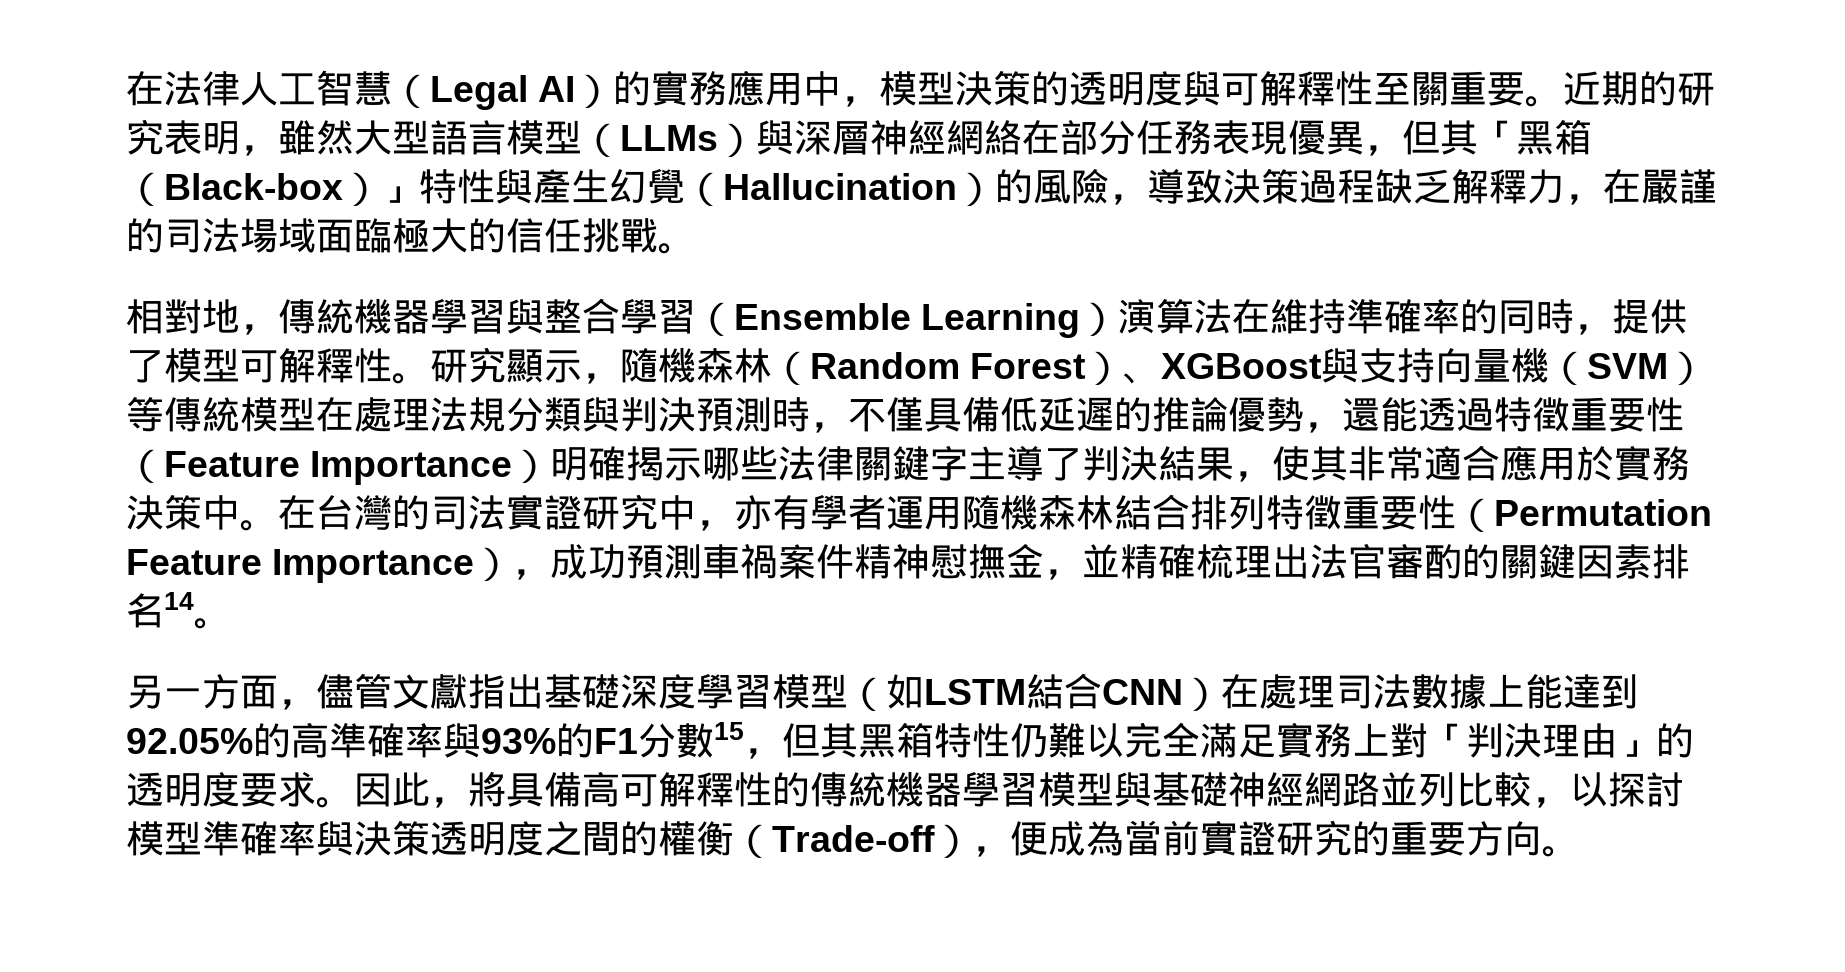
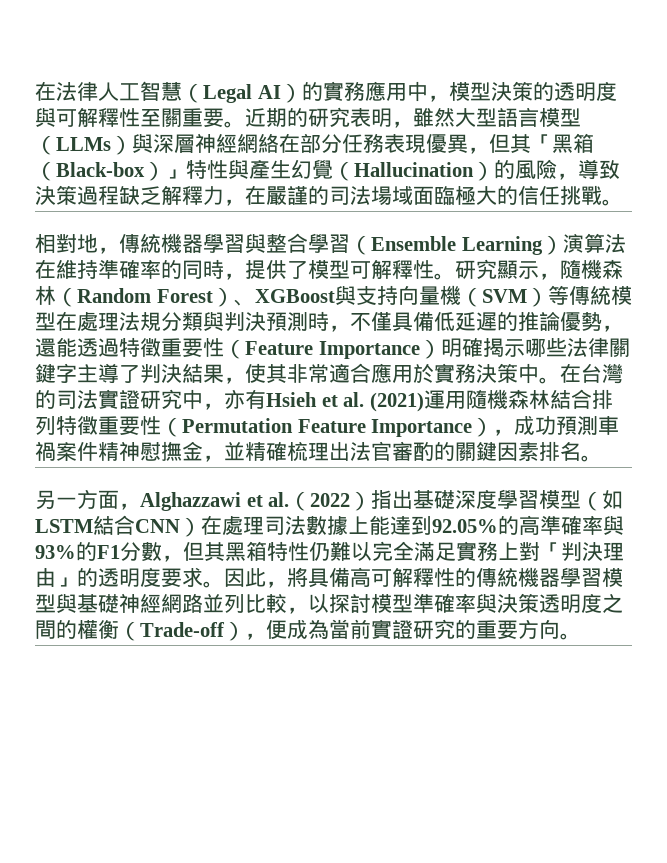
- 在台灣的司法實證研究中，亦有學者運用隨機森林結合排列特徵重要性（Permutation Feature Importance），成功預測車禍案件精神慰撫金，並精確梳理出法官審酌的關鍵因素排名14。
+ 在台灣的司法實證研究中，亦有Hsieh et al. (2021)運用隨機森林結合排列特徵重要性（Permutation Feature Importance），成功預測車禍案件精神慰撫金，並精確梳理出法官審酌的關鍵因素排名。
- 另一方面，儘管文獻指出基礎深度學習模型（如LSTM結合CNN）在處理司法數據上能達到92.05%的高準確率與93%的F1分數15，但其黑箱特性仍難以完全滿足實務上對「判決理由」的透明度要求。
+ 另一方面，Alghazzawi et al.（2022）指出基礎深度學習模型（如LSTM結合CNN）在處理司法數據上能達到92.05%的高準確率與93%的F1分數，但其黑箱特性仍難以完全滿足實務上對「判決理由」的透明度要求。

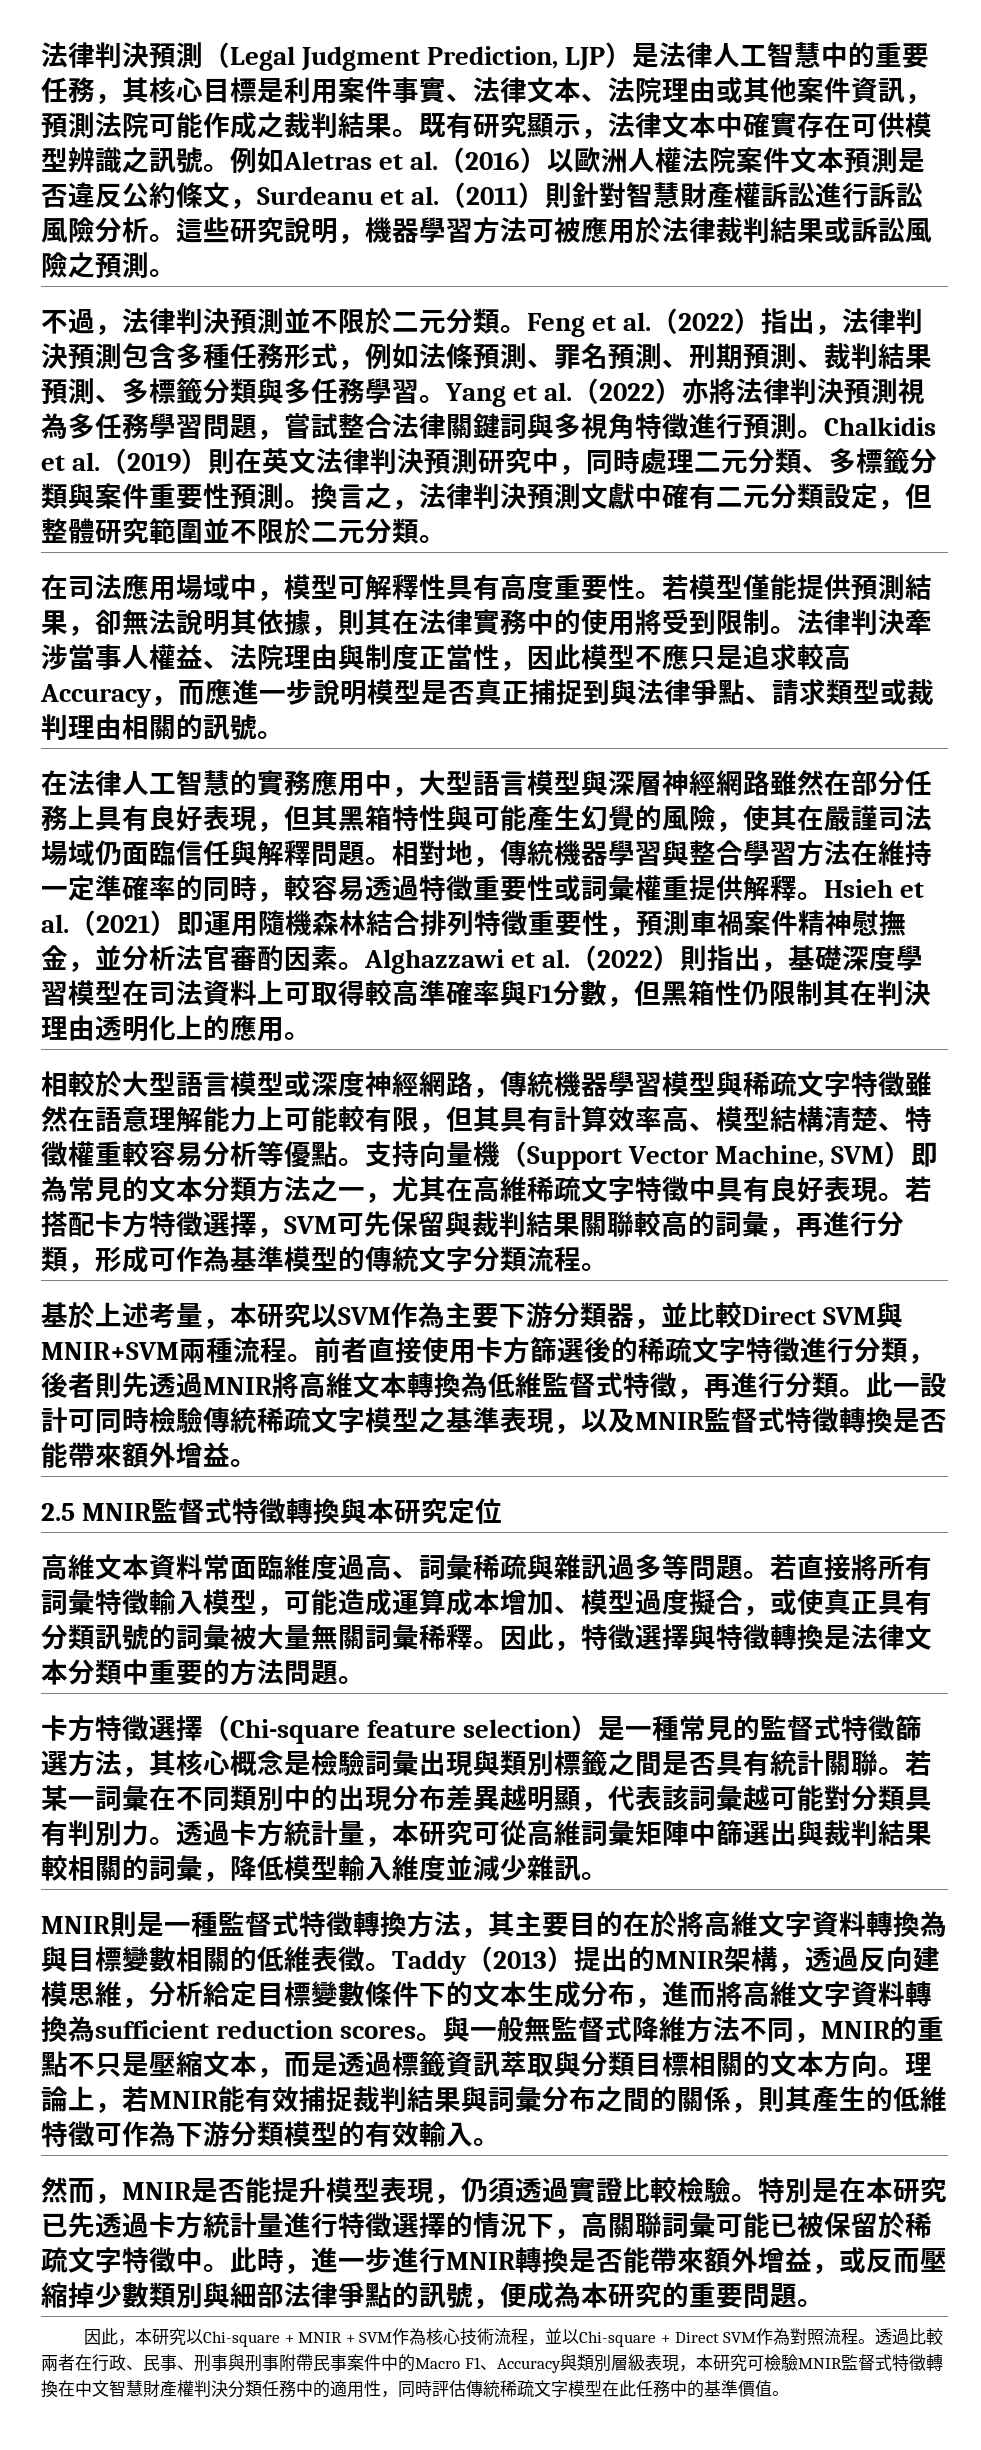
+ 法律判決預測（Legal Judgment Prediction, LJP）是法律人工智慧中的重要任務，其核心目標是利用案件事實、法律文本、法院理由或其他案件資訊，預測法院可能作成之裁判結果。既有研究顯示，法律文本中確實存在可供模型辨識之訊號。例如Aletras et al.（2016）以歐洲人權法院案件文本預測是否違反公約條文，Surdeanu et al.（2011）則針對智慧財產權訴訟進行訴訟風險分析。這些研究說明，機器學習方法可被應用於法律裁判結果或訴訟風險之預測。
+ 不過，法律判決預測並不限於二元分類。Feng et al.（2022）指出，法律判決預測包含多種任務形式，例如法條預測、罪名預測、刑期預測、裁判結果預測、多標籤分類與多任務學習。Yang et al.（2022）亦將法律判決預測視為多任務學習問題，嘗試整合法律關鍵詞與多視角特徵進行預測。Chalkidis et al.（2019）則在英文法律判決預測研究中，同時處理二元分類、多標籤分類與案件重要性預測。換言之，法律判決預測文獻中確有二元分類設定，但整體研究範圍並不限於二元分類。
+ 在司法應用場域中，模型可解釋性具有高度重要性。若模型僅能提供預測結果，卻無法說明其依據，則其在法律實務中的使用將受到限制。法律判決牽涉當事人權益、法院理由與制度正當性，因此模型不應只是追求較高Accuracy，而應進一步說明模型是否真正捕捉到與法律爭點、請求類型或裁判理由相關的訊號。
- 在法律人工智慧（Legal AI）的實務應用中，模型決策的透明度與可解釋性至關重要。近期的研究表明，雖然大型語言模型（LLMs）與深層神經網絡在部分任務表現優異，但其「黑箱（Black-box）」特性與產生幻覺（Hallucination）的風險，導致決策過程缺乏解釋力，在嚴謹的司法場域面臨極大的信任挑戰。
- 相對地，傳統機器學習與整合學習（Ensemble Learning）演算法在維持準確率的同時，提供了模型可解釋性。研究顯示，隨機森林（Random Forest）、XGBoost與支持向量機（SVM）等傳統模型在處理法規分類與判決預測時，不僅具備低延遲的推論優勢，還能透過特徵重要性（Feature Importance）明確揭示哪些法律關鍵字主導了判決結果，使其非常適合應用於實務決策中。在台灣的司法實證研究中，亦有Hsieh et al. (2021)運用隨機森林結合排列特徵重要性（Permutation Feature Importance），成功預測車禍案件精神慰撫金，並精確梳理出法官審酌的關鍵因素排名。
- 另一方面，Alghazzawi et al.（2022）指出基礎深度學習模型（如LSTM結合CNN）在處理司法數據上能達到92.05%的高準確率與93%的F1分數，但其黑箱特性仍難以完全滿足實務上對「判決理由」的透明度要求。因此，將具備高可解釋性的傳統機器學習模型與基礎神經網路並列比較，以探討模型準確率與決策透明度之間的權衡（Trade-off），便成為當前實證研究的重要方向。
+ 在法律人工智慧的實務應用中，大型語言模型與深層神經網路雖然在部分任務上具有良好表現，但其黑箱特性與可能產生幻覺的風險，使其在嚴謹司法場域仍面臨信任與解釋問題。相對地，傳統機器學習與整合學習方法在維持一定準確率的同時，較容易透過特徵重要性或詞彙權重提供解釋。Hsieh et al.（2021）即運用隨機森林結合排列特徵重要性，預測車禍案件精神慰撫金，並分析法官審酌因素。Alghazzawi et al.（2022）則指出，基礎深度學習模型在司法資料上可取得較高準確率與F1分數，但黑箱性仍限制其在判決理由透明化上的應用。
+ 相較於大型語言模型或深度神經網路，傳統機器學習模型與稀疏文字特徵雖然在語意理解能力上可能較有限，但其具有計算效率高、模型結構清楚、特徵權重較容易分析等優點。支持向量機（Support Vector Machine, SVM）即為常見的文本分類方法之一，尤其在高維稀疏文字特徵中具有良好表現。若搭配卡方特徵選擇，SVM可先保留與裁判結果關聯較高的詞彙，再進行分類，形成可作為基準模型的傳統文字分類流程。
+ 基於上述考量，本研究以SVM作為主要下游分類器，並比較Direct SVM與MNIR+SVM兩種流程。前者直接使用卡方篩選後的稀疏文字特徵進行分類，後者則先透過MNIR將高維文本轉換為低維監督式特徵，再進行分類。此一設計可同時檢驗傳統稀疏文字模型之基準表現，以及MNIR監督式特徵轉換是否能帶來額外增益。
+ 2.5 MNIR監督式特徵轉換與本研究定位
+ 高維文本資料常面臨維度過高、詞彙稀疏與雜訊過多等問題。若直接將所有詞彙特徵輸入模型，可能造成運算成本增加、模型過度擬合，或使真正具有分類訊號的詞彙被大量無關詞彙稀釋。因此，特徵選擇與特徵轉換是法律文本分類中重要的方法問題。
+ 卡方特徵選擇（Chi-square feature selection）是一種常見的監督式特徵篩選方法，其核心概念是檢驗詞彙出現與類別標籤之間是否具有統計關聯。若某一詞彙在不同類別中的出現分布差異越明顯，代表該詞彙越可能對分類具有判別力。透過卡方統計量，本研究可從高維詞彙矩陣中篩選出與裁判結果較相關的詞彙，降低模型輸入維度並減少雜訊。
+ MNIR則是一種監督式特徵轉換方法，其主要目的在於將高維文字資料轉換為與目標變數相關的低維表徵。Taddy（2013）提出的MNIR架構，透過反向建模思維，分析給定目標變數條件下的文本生成分布，進而將高維文字資料轉換為sufficient reduction scores。與一般無監督式降維方法不同，MNIR的重點不只是壓縮文本，而是透過標籤資訊萃取與分類目標相關的文本方向。理論上，若MNIR能有效捕捉裁判結果與詞彙分布之間的關係，則其產生的低維特徵可作為下游分類模型的有效輸入。
+ 然而，MNIR是否能提升模型表現，仍須透過實證比較檢驗。特別是在本研究已先透過卡方統計量進行特徵選擇的情況下，高關聯詞彙可能已被保留於稀疏文字特徵中。此時，進一步進行MNIR轉換是否能帶來額外增益，或反而壓縮掉少數類別與細部法律爭點的訊號，便成為本研究的重要問題。
+ 因此，本研究以Chi-square + MNIR + SVM作為核心技術流程，並以Chi-square + Direct SVM作為對照流程。透過比較兩者在行政、民事、刑事與刑事附帶民事案件中的Macro F1、Accuracy與類別層級表現，本研究可檢驗MNIR監督式特徵轉換在中文智慧財產權判決分類任務中的適用性，同時評估傳統稀疏文字模型在此任務中的基準價值。

